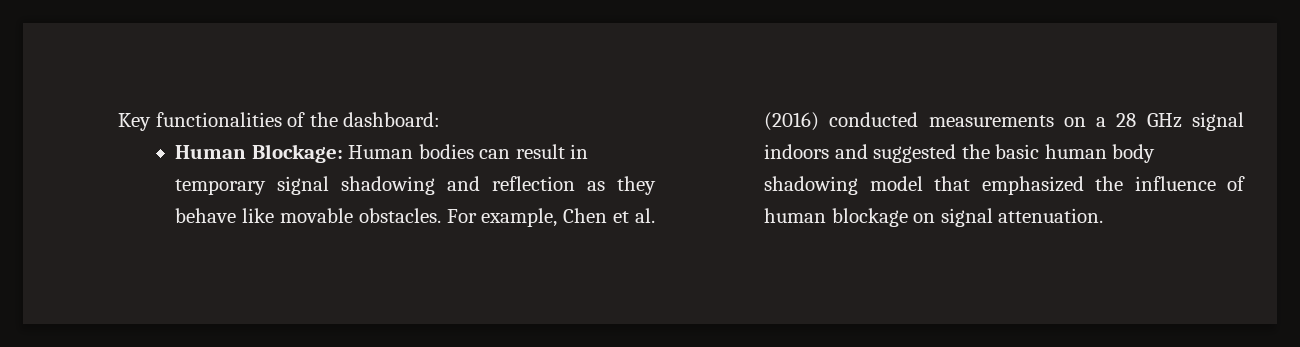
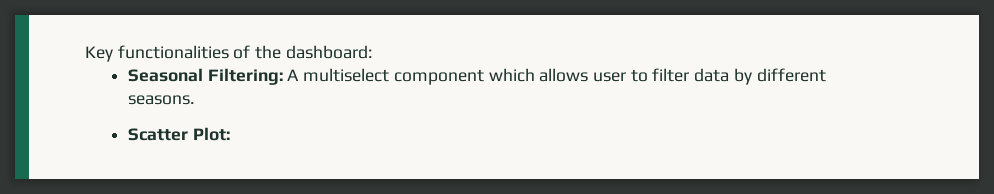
- Human Blockage: Human bodies can result in temporary signal shadowing and reflection as they behave like movable obstacles. For example, Chen et al. (2016) conducted measurements on a 28 GHz signal indoors and suggested the basic human body shadowing model that emphasized the influence of human blockage on signal attenuation.
+ Seasonal Filtering: A multiselect component which allows user to filter data by different seasons.
+ Scatter Plot:

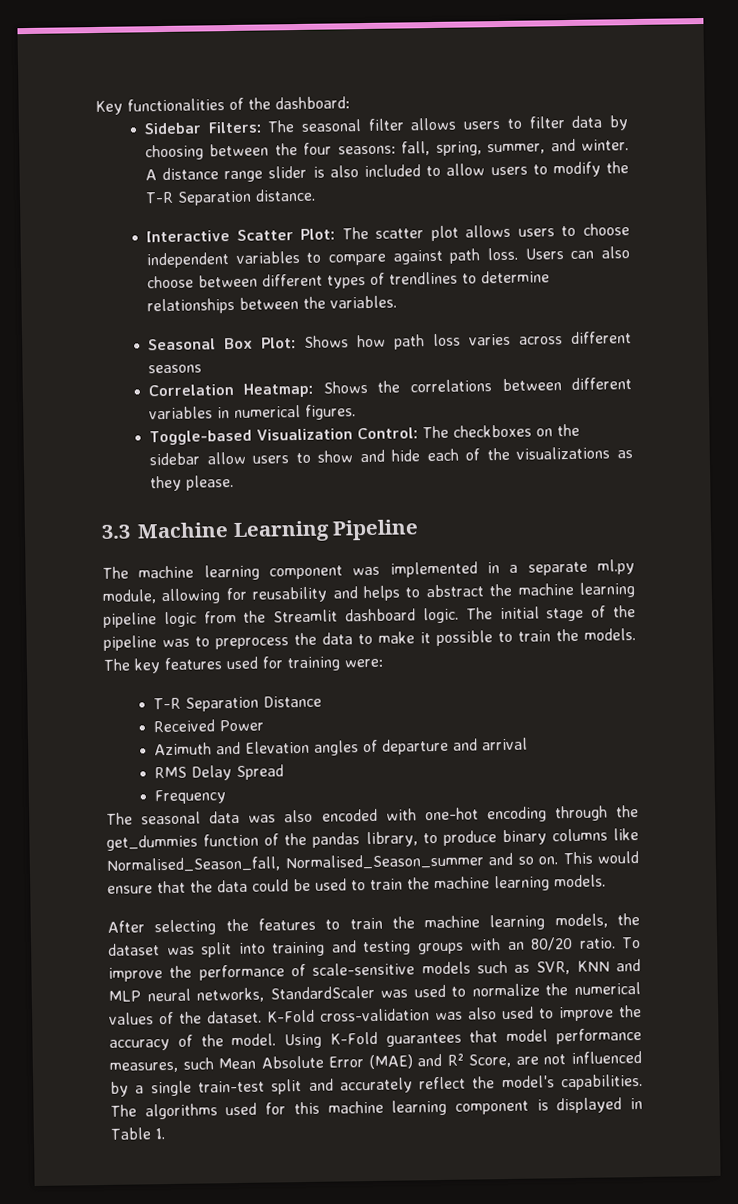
- Seasonal Filtering: A multiselect component which allows user to filter data by different seasons.
- Scatter Plot:
+ Sidebar Filters: The seasonal filter allows users to filter data by choosing between the four seasons: fall, spring, summer, and winter. A distance range slider is also included to allow users to modify the T-R Separation distance.
+ Interactive Scatter Plot: The scatter plot allows users to choose independent variables to compare against path loss. Users can also choose between different types of trendlines to determine relationships between the variables.
+ Seasonal Box Plot: Shows how path loss varies across different seasons
+ Correlation Heatmap: Shows the correlations between different variables in numerical figures.
+ Toggle-based Visualization Control: The checkboxes on the sidebar allow users to show and hide each of the visualizations as they please.
+ 3.3 Machine Learning Pipeline
+ The machine learning component was implemented in a separate ml.py module, allowing for reusability and helps to abstract the machine learning pipeline logic from the Streamlit dashboard logic. The initial stage of the pipeline was to preprocess the data to make it possible to train the models. The key features used for training were:
+ T-R Separation Distance
+ Received Power
+ Azimuth and Elevation angles of departure and arrival
+ RMS Delay Spread
+ Frequency
+ The seasonal data was also encoded with one-hot encoding through the get_dummies function of the pandas library, to produce binary columns like Normalised_Season_fall, Normalised_Season_summer and so on. This would ensure that the data could be used to train the machine learning models.
+ After selecting the features to train the machine learning models, the dataset was split into training and testing groups with an 80/20 ratio. To improve the performance of scale-sensitive models such as SVR, KNN and MLP neural networks, StandardScaler was used to normalize the numerical values of the dataset. K-Fold cross-validation was also used to improve the accuracy of the model. Using K-Fold guarantees that model performance measures, such Mean Absolute Error (MAE) and R² Score, are not influenced by a single train-test split and accurately reflect the model's capabilities. The algorithms used for this machine learning component is displayed in Table 1.

